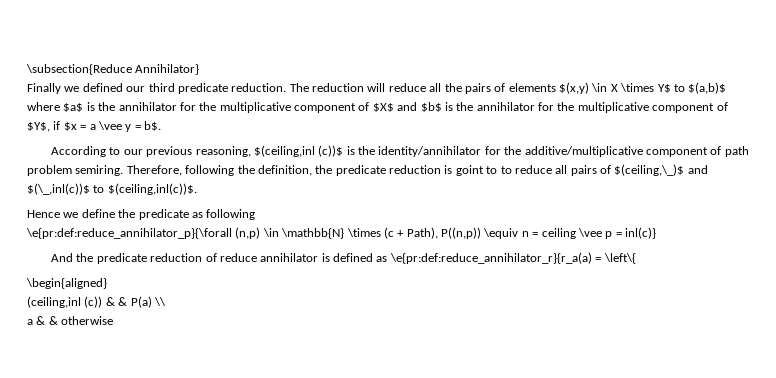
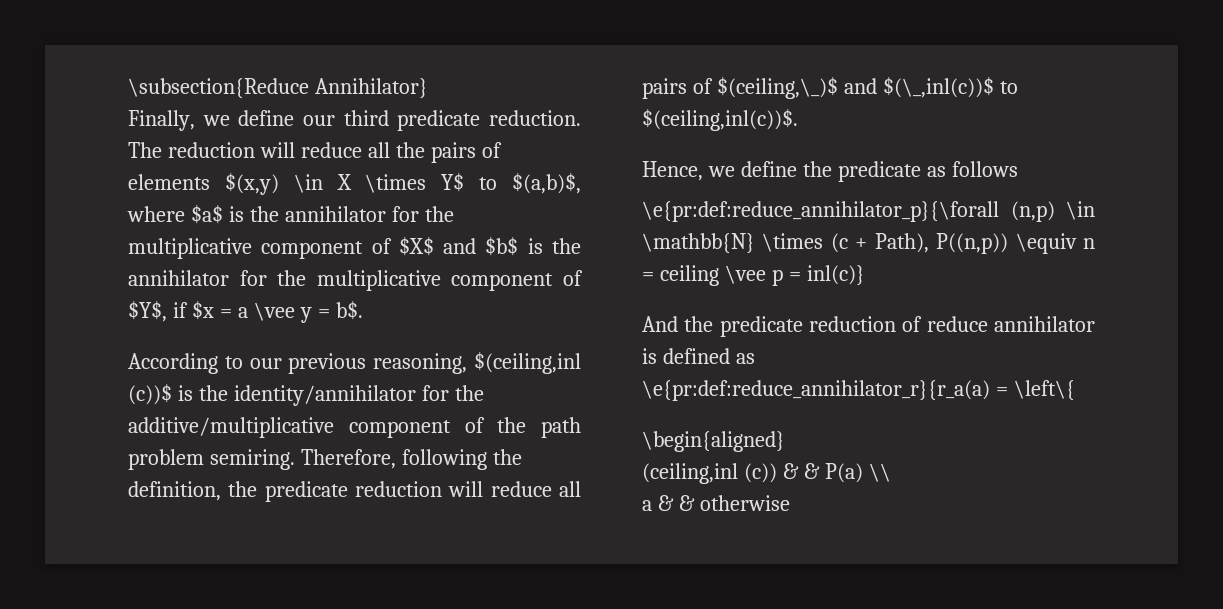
- Finally we defined our third predicate reduction.
+ Finally, we define our third predicate reduction.
- The reduction will reduce all the pairs of elements $(x,y) \in X \times Y$ to $(a,b)$ where $a$ is the annihilator for the multiplicative component of $X$ and $b$ is the annihilator for the multiplicative component of $Y$, if $x = a \vee y = b$.
+ The reduction will reduce all the pairs of elements $(x,y) \in X \times Y$ to $(a,b)$, where $a$ is the annihilator for the multiplicative component of $X$ and $b$ is the annihilator for the multiplicative component of $Y$, if $x = a \vee y = b$.
- According to our previous reasoning, $(ceiling,inl (c))$ is the identity/annihilator for the additive/multiplicative component of path problem semiring.
+ According to our previous reasoning, $(ceiling,inl (c))$ is the identity/annihilator for the additive/multiplicative component of the path problem semiring.
- Therefore, following the definition, the predicate reduction is goint to to reduce all pairs of $(ceiling,\_)$ and $(\_,inl(c))$ to $(ceiling,inl(c))$.
+ Therefore, following the definition, the predicate reduction will reduce all pairs of $(ceiling,\_)$ and $(\_,inl(c))$ to $(ceiling,inl(c))$.
- Hence we define the predicate as following
+ Hence, we define the predicate as follows

